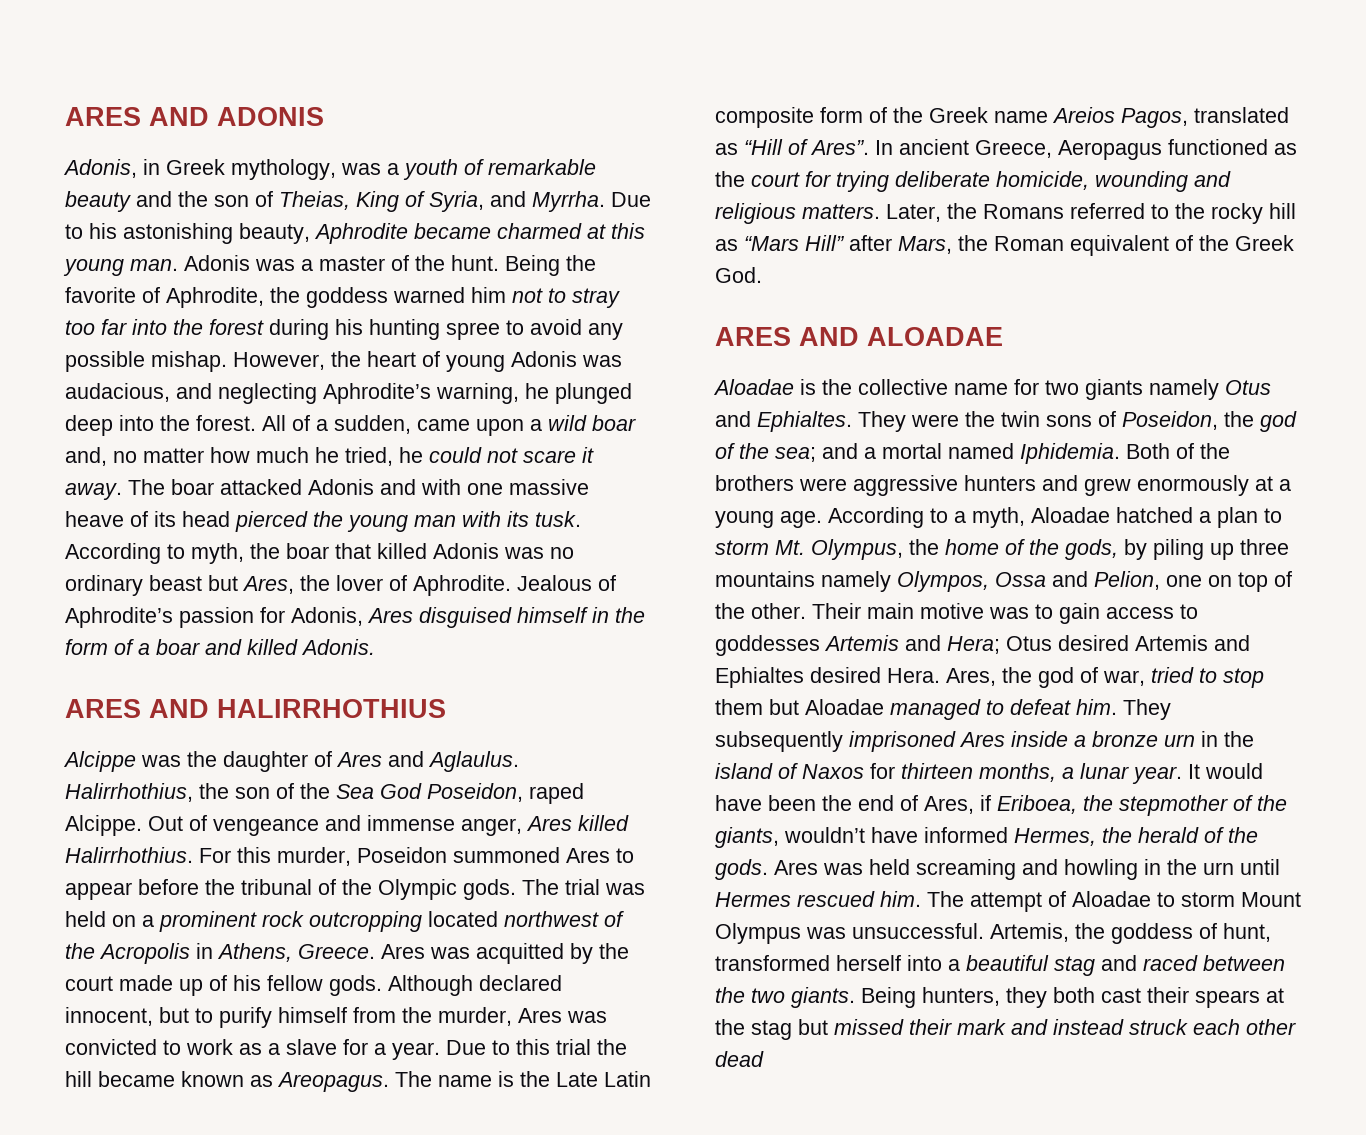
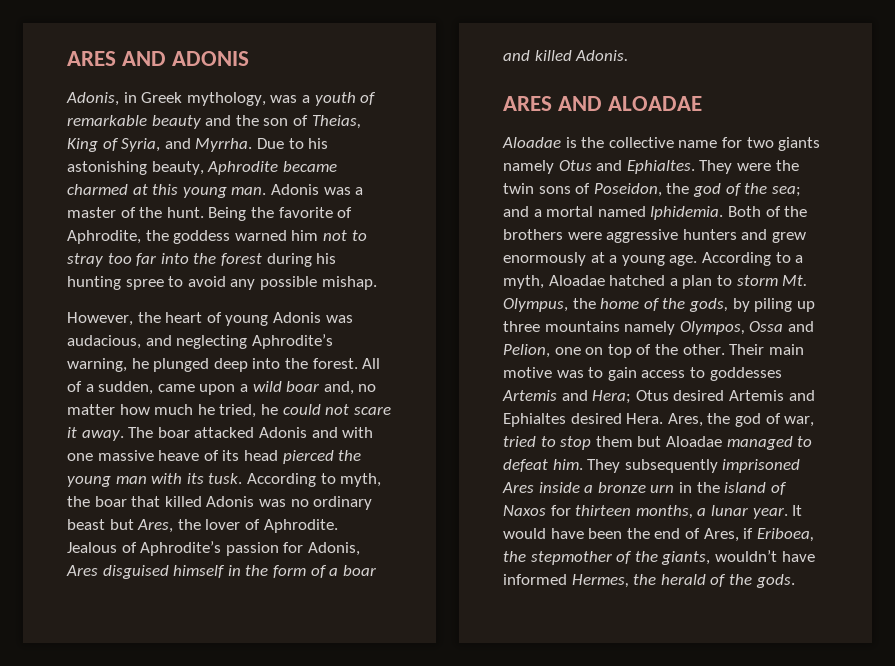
- Being the favorite of Aphrodite, the goddess warned him not to stray too far into the forest during his hunting spree to avoid any possible mishap. However, the heart of young Adonis was audacious, and neglecting Aphrodite’s warning, he plunged deep into the forest.
+ Being the favorite of Aphrodite, the goddess warned him not to stray too far into the forest during his hunting spree to avoid any possible mishap.
+ However, the heart of young Adonis was audacious, and neglecting Aphrodite’s warning, he plunged deep into the forest.
- ARES AND HALIRRHOTHIUS
- Alcippe was the daughter of Ares and Aglaulus. Halirrhothius, the son of the Sea God Poseidon, raped Alcippe. Out of vengeance and immense anger, Ares killed Halirrhothius. For this murder, Poseidon summoned Ares to appear before the tribunal of the Olympic gods. The trial was held on a prominent rock outcropping located northwest of the Acropolis in Athens, Greece. Ares was acquitted by the court made up of his fellow gods. Although declared innocent, but to purify himself from the murder, Ares was convicted to work as a slave for a year. Due to this trial the hill became known as Areopagus. The name is the Late Latin composite form of the Greek name Areios Pagos, translated as “Hill of Ares”. In ancient Greece, Aeropagus functioned as the court for trying deliberate homicide, wounding and religious matters. Later, the Romans referred to the rocky hill as “Mars Hill” after Mars, the Roman equivalent of the Greek God.
- Ares was held screaming and howling in the urn until Hermes rescued him. The attempt of Aloadae to storm Mount Olympus was unsuccessful. Artemis, the goddess of hunt, transformed herself into a beautiful stag and raced between the two giants. Being hunters, they both cast their spears at the stag but missed their mark and instead struck each other dead

